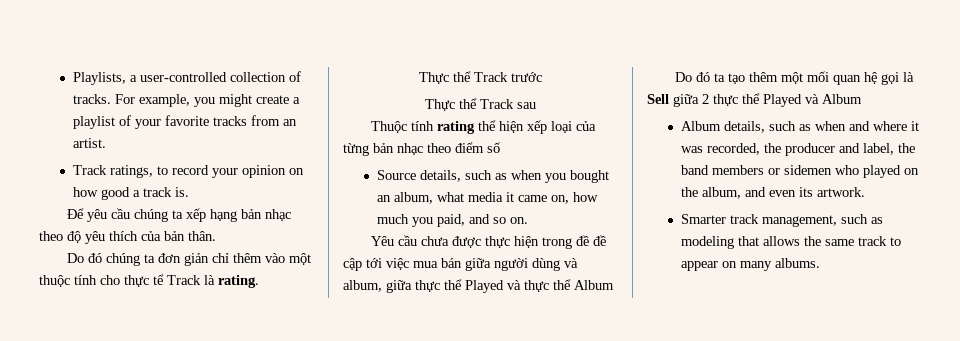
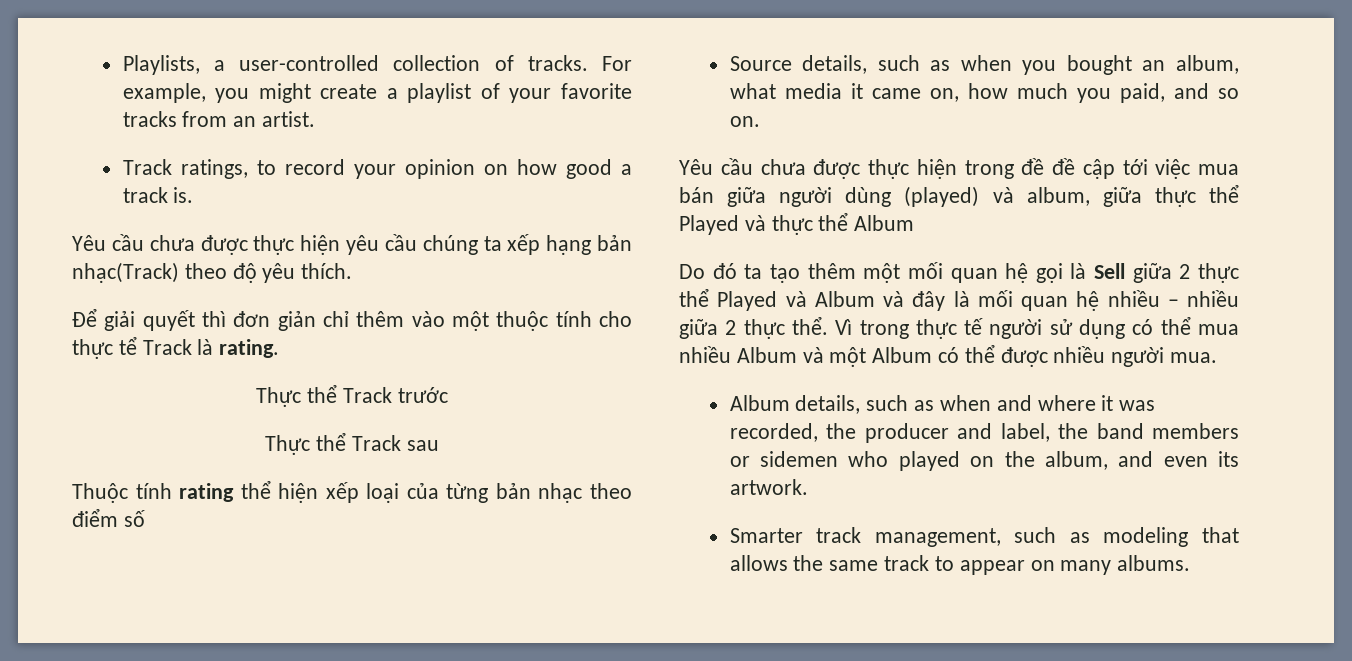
- Để yêu cầu chúng ta xếp hạng bản nhạc theo độ yêu thích của bản thân.
- Do đó chúng ta đơn giản chỉ thêm vào một thuộc tính cho thực tể Track là rating.
+ Yêu cầu chưa được thực hiện yêu cầu chúng ta xếp hạng bản nhạc(Track) theo độ yêu thích.
+ Để giải quyết thì đơn giản chỉ thêm vào một thuộc tính cho thực tể Track là rating.
- Yêu cầu chưa được thực hiện trong đề đề cập tới việc mua bán giữa người dùng và album, giữa thực thể Played và thực thể Album
+ Yêu cầu chưa được thực hiện trong đề đề cập tới việc mua bán giữa người dùng (played) và album, giữa thực thể Played và thực thể Album
- Do đó ta tạo thêm một mối quan hệ gọi là Sell giữa 2 thực thể Played và Album
+ Do đó ta tạo thêm một mối quan hệ gọi là Sell giữa 2 thực thể Played và Album và đây là mối quan hệ nhiều – nhiều giữa 2 thực thể. Vì trong thực tế người sử dụng có thể mua nhiều Album và một Album có thể được nhiều người mua.

